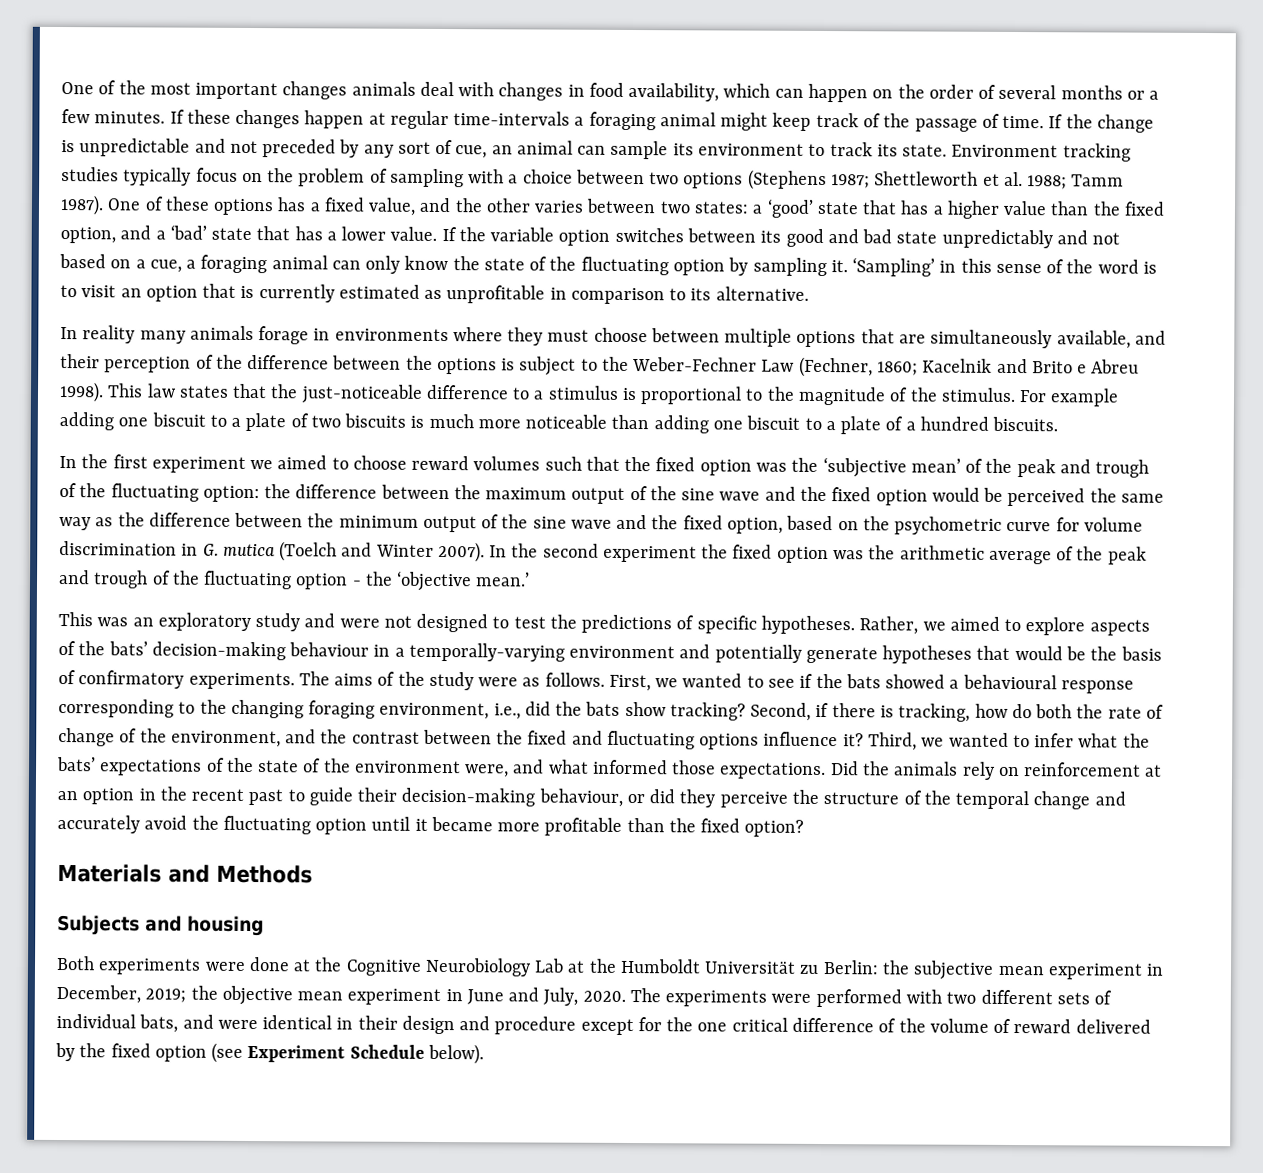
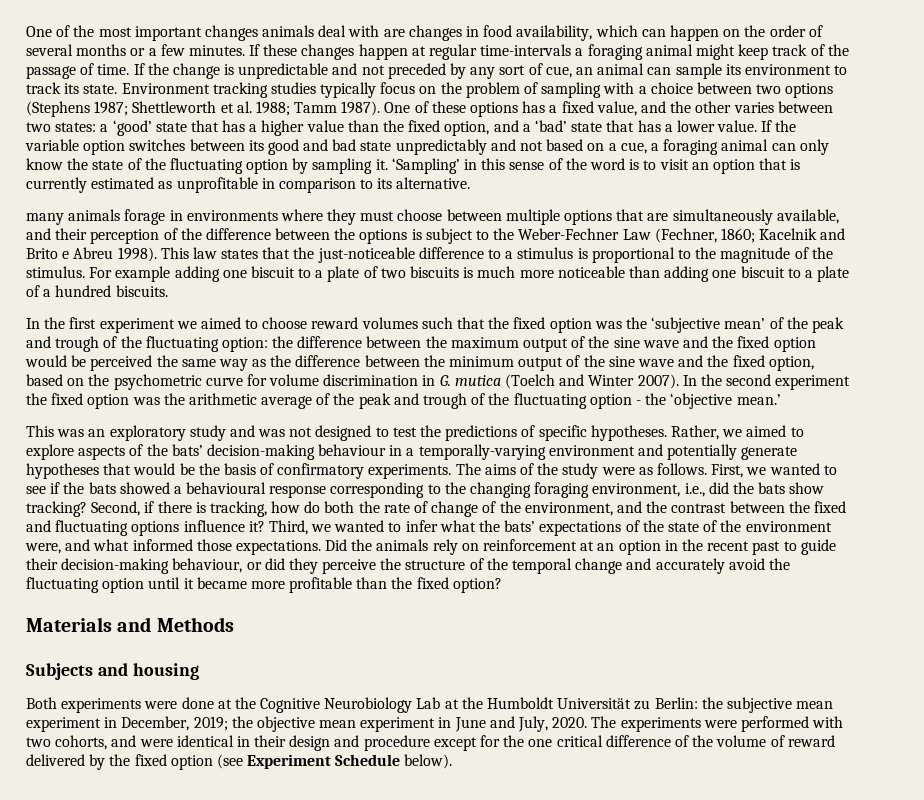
- One of the most important changes animals deal with changes in food availability, which can happen on the order of several months or a few minutes.
+ One of the most important changes animals deal with are changes in food availability, which can happen on the order of several months or a few minutes.
- In reality many animals forage in environments where they must choose between multiple options that are simultaneously available, and their perception of the difference between the options is subject to the Weber-Fechner Law (Fechner, 1860; Kacelnik and Brito e Abreu 1998).
+ many animals forage in environments where they must choose between multiple options that are simultaneously available, and their perception of the difference between the options is subject to the Weber-Fechner Law (Fechner, 1860; Kacelnik and Brito e Abreu 1998).
- This was an exploratory study and were not designed to test the predictions of specific hypotheses.
+ This was an exploratory study and was not designed to test the predictions of specific hypotheses.
- The experiments were performed with two different sets of individual bats, and were identical in their design and procedure except for the one critical difference of the volume of reward delivered by the fixed option (see Experiment Schedule below).
+ The experiments were performed with two cohorts, and were identical in their design and procedure except for the one critical difference of the volume of reward delivered by the fixed option (see Experiment Schedule below).

